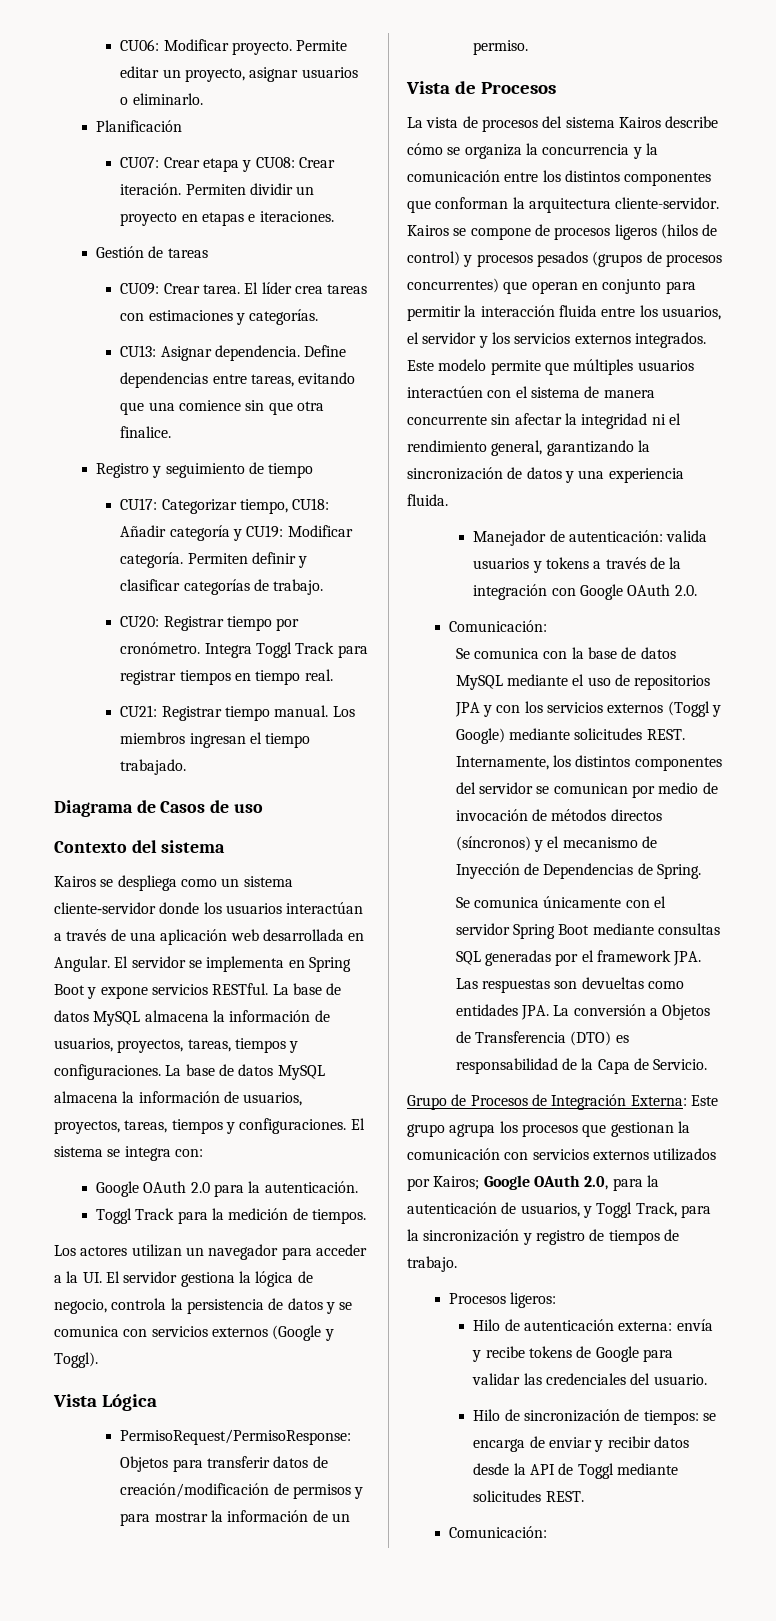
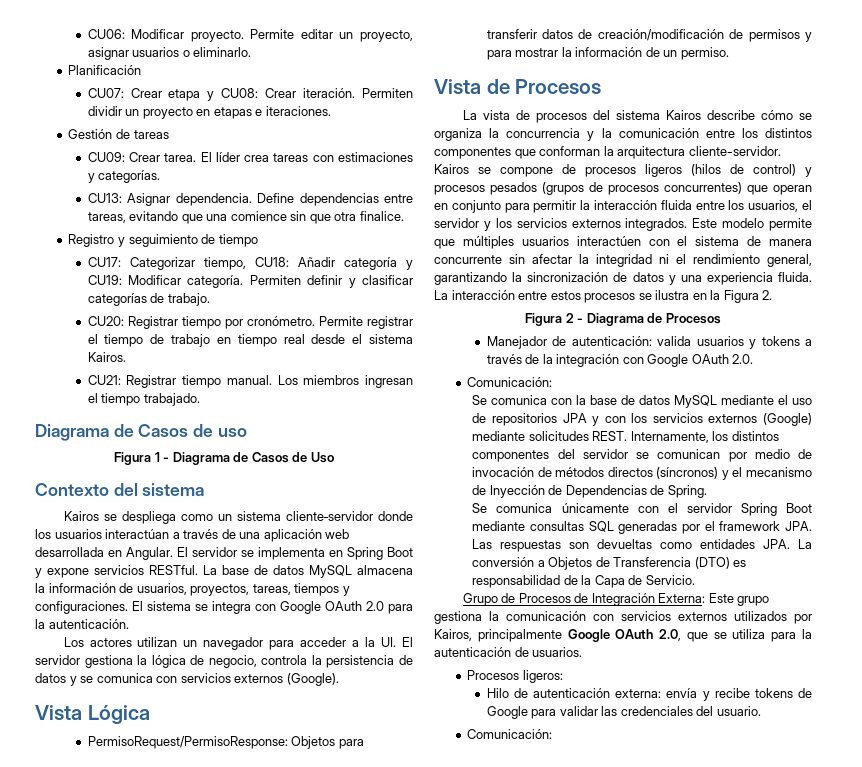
- Integra Toggl Track para registrar tiempos en tiempo real.
+ Permite registrar el tiempo de trabajo en tiempo real desde el sistema Kairos.
+ Figura 1 - Diagrama de Casos de Uso
- La base de datos MySQL almacena la información de usuarios, proyectos, tareas, tiempos y configuraciones. La base de datos MySQL almacena la información de usuarios, proyectos, tareas, tiempos y configuraciones.
+ La base de datos MySQL almacena la información de usuarios, proyectos, tareas, tiempos y configuraciones.
- El sistema se integra con:
- Google OAuth 2.0 para la autenticación.
+ El sistema se integra con Google OAuth 2.0 para la autenticación.
- Toggl Track para la medición de tiempos.
- Los actores utilizan un navegador para acceder a la UI. El servidor gestiona la lógica de negocio, controla la persistencia de datos y se comunica con servicios externos (Google y Toggl).
+ Los actores utilizan un navegador para acceder a la UI. El servidor gestiona la lógica de negocio, controla la persistencia de datos y se comunica con servicios externos (Google).
+ La interacción entre estos procesos se ilustra en la Figura 2.
+ Figura 2 - Diagrama de Procesos
- Se comunica con la base de datos MySQL mediante el uso de repositorios JPA y con los servicios externos (Toggl y Google) mediante solicitudes REST.
+ Se comunica con la base de datos MySQL mediante el uso de repositorios JPA y con los servicios externos (Google) mediante solicitudes REST.
- Grupo de Procesos de Integración Externa: Este grupo agrupa los procesos que gestionan la comunicación con servicios externos utilizados por Kairos; Google OAuth 2.0, para la autenticación de usuarios, y Toggl Track, para la sincronización y registro de tiempos de trabajo.
+ Grupo de Procesos de Integración Externa: Este grupo gestiona la comunicación con servicios externos utilizados por Kairos, principalmente Google OAuth 2.0, que se utiliza para la autenticación de usuarios.
- Hilo de sincronización de tiempos: se encarga de enviar y recibir datos desde la API de Toggl mediante solicitudes REST.

